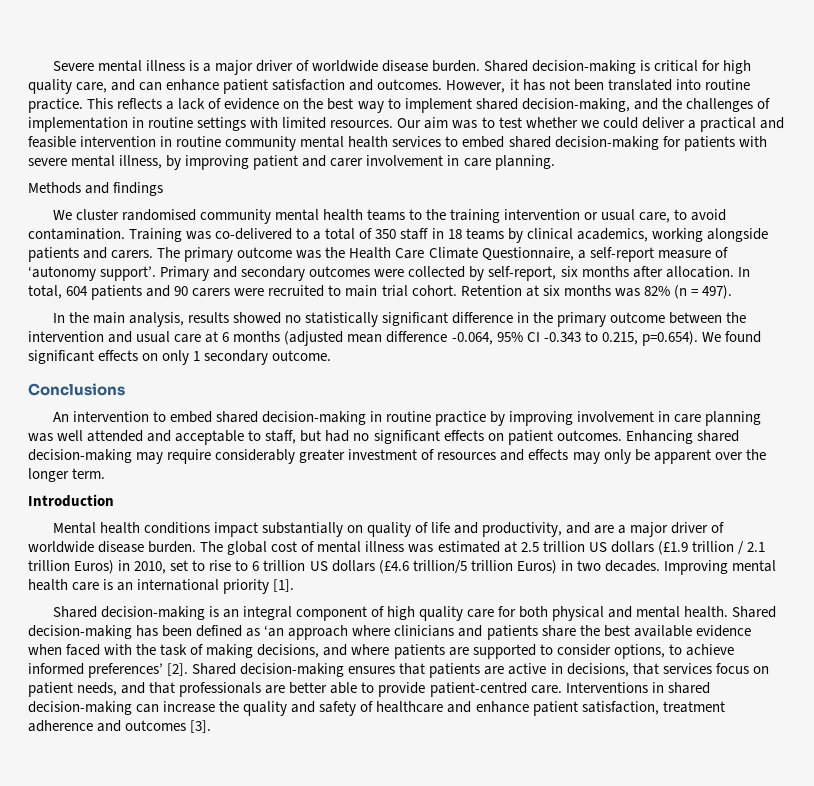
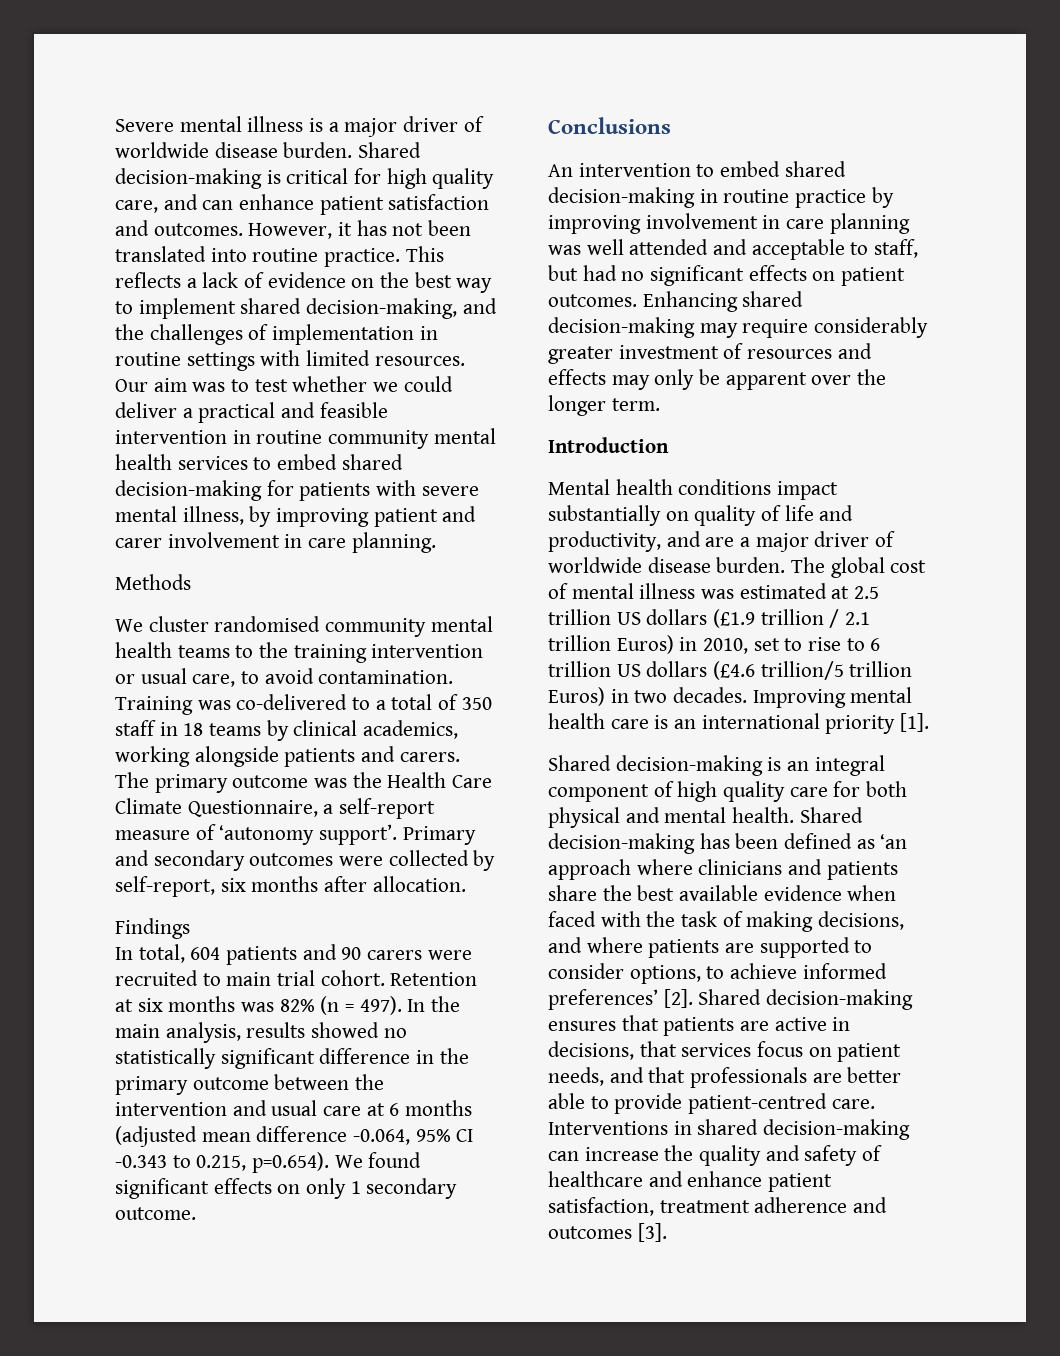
- Methods and findings
+ Methods
- Primary and secondary outcomes were collected by self-report, six months after allocation. In total, 604 patients and 90 carers were recruited to main trial cohort.
+ Primary and secondary outcomes were collected by self-report, six months after allocation.
+ Findings
+ In total, 604 patients and 90 carers were recruited to main trial cohort.
- Retention at six months was 82% (n = 497).
- In the main analysis, results showed no statistically significant difference in the primary outcome between the intervention and usual care at 6 months (adjusted mean difference -0.064, 95% CI -0.343 to 0.215, p=0.654). We found significant effects on only 1 secondary outcome.
+ Retention at six months was 82% (n = 497). In the main analysis, results showed no statistically significant difference in the primary outcome between the intervention and usual care at 6 months (adjusted mean difference -0.064, 95% CI -0.343 to 0.215, p=0.654). We found significant effects on only 1 secondary outcome.

